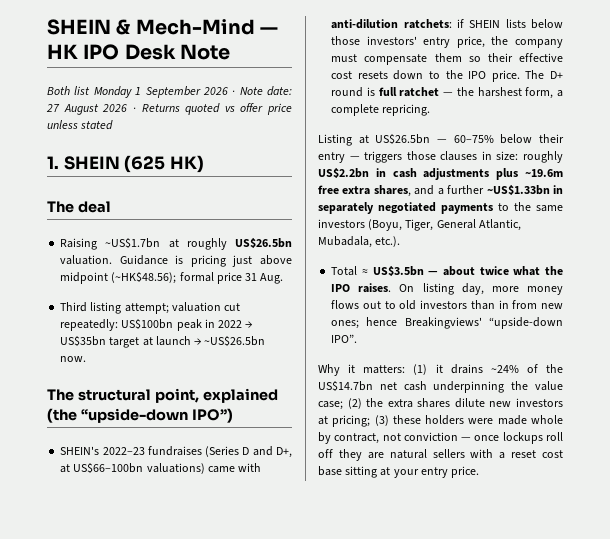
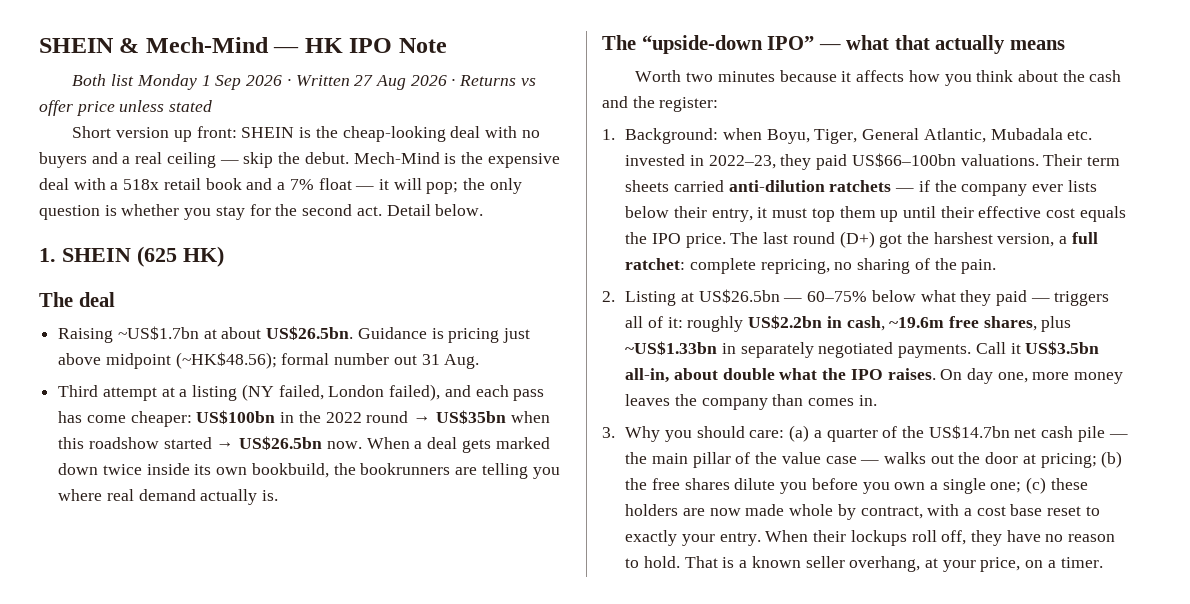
- SHEIN & Mech-Mind — HK IPO Desk Note
+ SHEIN & Mech-Mind — HK IPO Note
- Both list Monday 1 September 2026 · Note date: 27 August 2026 · Returns quoted vs offer price unless stated
+ Both list Monday 1 Sep 2026 · Written 27 Aug 2026 · Returns vs offer price unless stated
+ Short version up front: SHEIN is the cheap-looking deal with no buyers and a real ceiling — skip the debut. Mech-Mind is the expensive deal with a 518x retail book and a 7% float — it will pop; the only question is whether you stay for the second act. Detail below.
- Raising ~US$1.7bn at roughly US$26.5bn valuation. Guidance is pricing just above midpoint (~HK$48.56); formal price 31 Aug.
+ Raising ~US$1.7bn at about US$26.5bn. Guidance is pricing just above midpoint (~HK$48.56); formal number out 31 Aug.
- Third listing attempt; valuation cut repeatedly: US$100bn peak in 2022 → US$35bn target at launch → ~US$26.5bn now.
- The structural point, explained (the “upside-down IPO”)
- SHEIN's 2022–23 fundraises (Series D and D+, at US$66–100bn valuations) came with anti-dilution ratchets: if SHEIN lists below those investors' entry price, the company must compensate them so their effective cost resets down to the IPO price. The D+ round is full ratchet — the harshest form, a complete repricing.
- Listing at US$26.5bn — 60–75% below their entry — triggers those clauses in size: roughly US$2.2bn in cash adjustments plus ~19.6m free extra shares, and a further ~US$1.33bn in separately negotiated payments to the same investors (Boyu, Tiger, General Atlantic, Mubadala, etc.).
- Total ≈ US$3.5bn — about twice what the IPO raises.
+ Third attempt at a listing (NY failed, London failed), and each pass has come cheaper: US$100bn in the 2022 round → US$35bn when this roadshow started → US$26.5bn now. When a deal gets marked down twice inside its own bookbuild, the bookrunners are telling you where real demand actually is.
+ The “upside-down IPO” — what that actually means
+ Worth two minutes because it affects how you think about the cash and the register:
+ 1. Background: when Boyu, Tiger, General Atlantic, Mubadala etc. invested in 2022–23, they paid US$66–100bn valuations. Their term sheets carried anti-dilution ratchets — if the company ever lists below their entry, it must top them up until their effective cost equals the IPO price. The last round (D+) got the harshest version, a full ratchet: complete repricing, no sharing of the pain.
+ 2. Listing at US$26.5bn — 60–75% below what they paid — triggers all of it: roughly US$2.2bn in cash, ~19.6m free shares, plus ~US$1.33bn in separately negotiated payments. Call it US$3.5bn all-in, about double what the IPO raises.
- On listing day, more money flows out to old investors than in from new ones; hence Breakingviews' “upside-down IPO”.
- Why it matters: (1) it drains ~24% of the US$14.7bn net cash underpinning the value case; (2) the extra shares dilute new investors at pricing; (3) these holders were made whole by contract, not conviction — once lockups roll off they are natural sellers with a reset cost base sitting at your entry price.
+ On day one, more money leaves the company than comes in.
+ 3. Why you should care: (a) a quarter of the US$14.7bn net cash pile — the main pillar of the value case — walks out the door at pricing; (b) the free shares dilute you before you own a single one; (c) these holders are now made whole by contract, with a cost base reset to exactly your entry. When their lockups roll off, they have no reason to hold. That is a known seller overhang, at your price, on a timer.

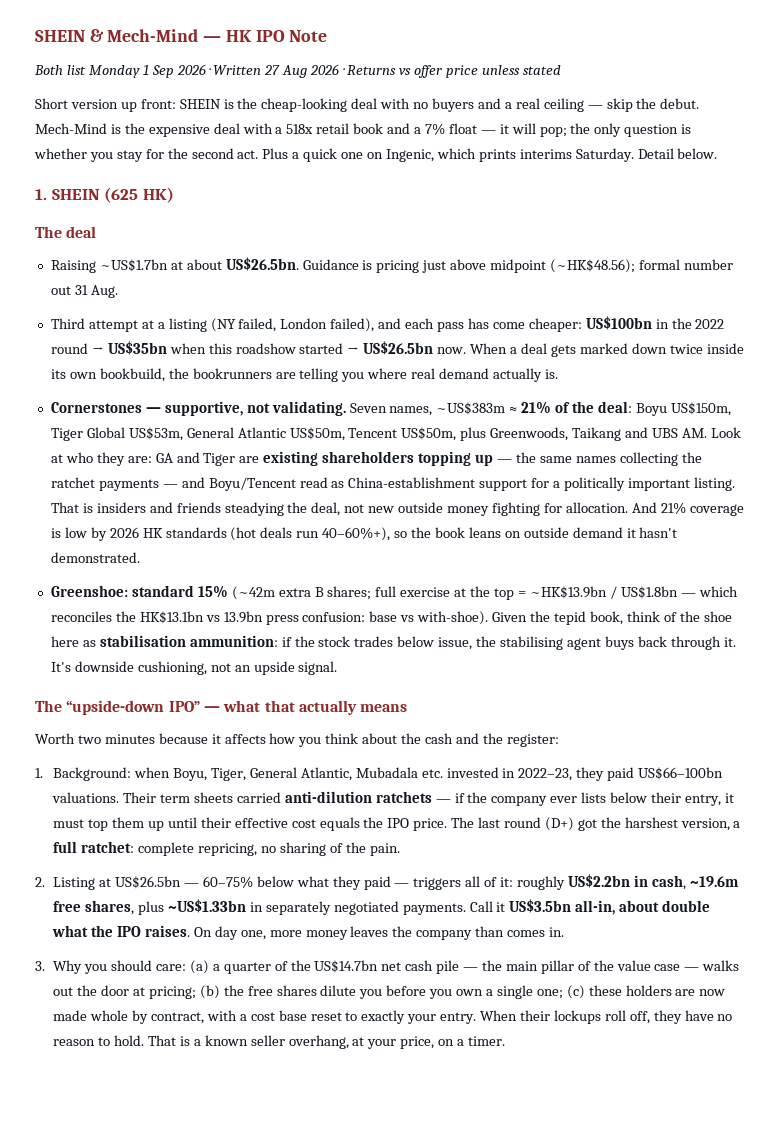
+ Plus a quick one on Ingenic, which prints interims Saturday.
+ Cornerstones — supportive, not validating. Seven names, ~US$383m ≈ 21% of the deal: Boyu US$150m, Tiger Global US$53m, General Atlantic US$50m, Tencent US$50m, plus Greenwoods, Taikang and UBS AM. Look at who they are: GA and Tiger are existing shareholders topping up — the same names collecting the ratchet payments — and Boyu/Tencent read as China-establishment support for a politically important listing. That is insiders and friends steadying the deal, not new outside money fighting for allocation. And 21% coverage is low by 2026 HK standards (hot deals run 40–60%+), so the book leans on outside demand it hasn't demonstrated.
+ Greenshoe: standard 15% (~42m extra B shares; full exercise at the top = ~HK$13.9bn / US$1.8bn — which reconciles the HK$13.1bn vs 13.9bn press confusion: base vs with-shoe). Given the tepid book, think of the shoe here as stabilisation ammunition: if the stock trades below issue, the stabilising agent buys back through it. It's downside cushioning, not an upside signal.

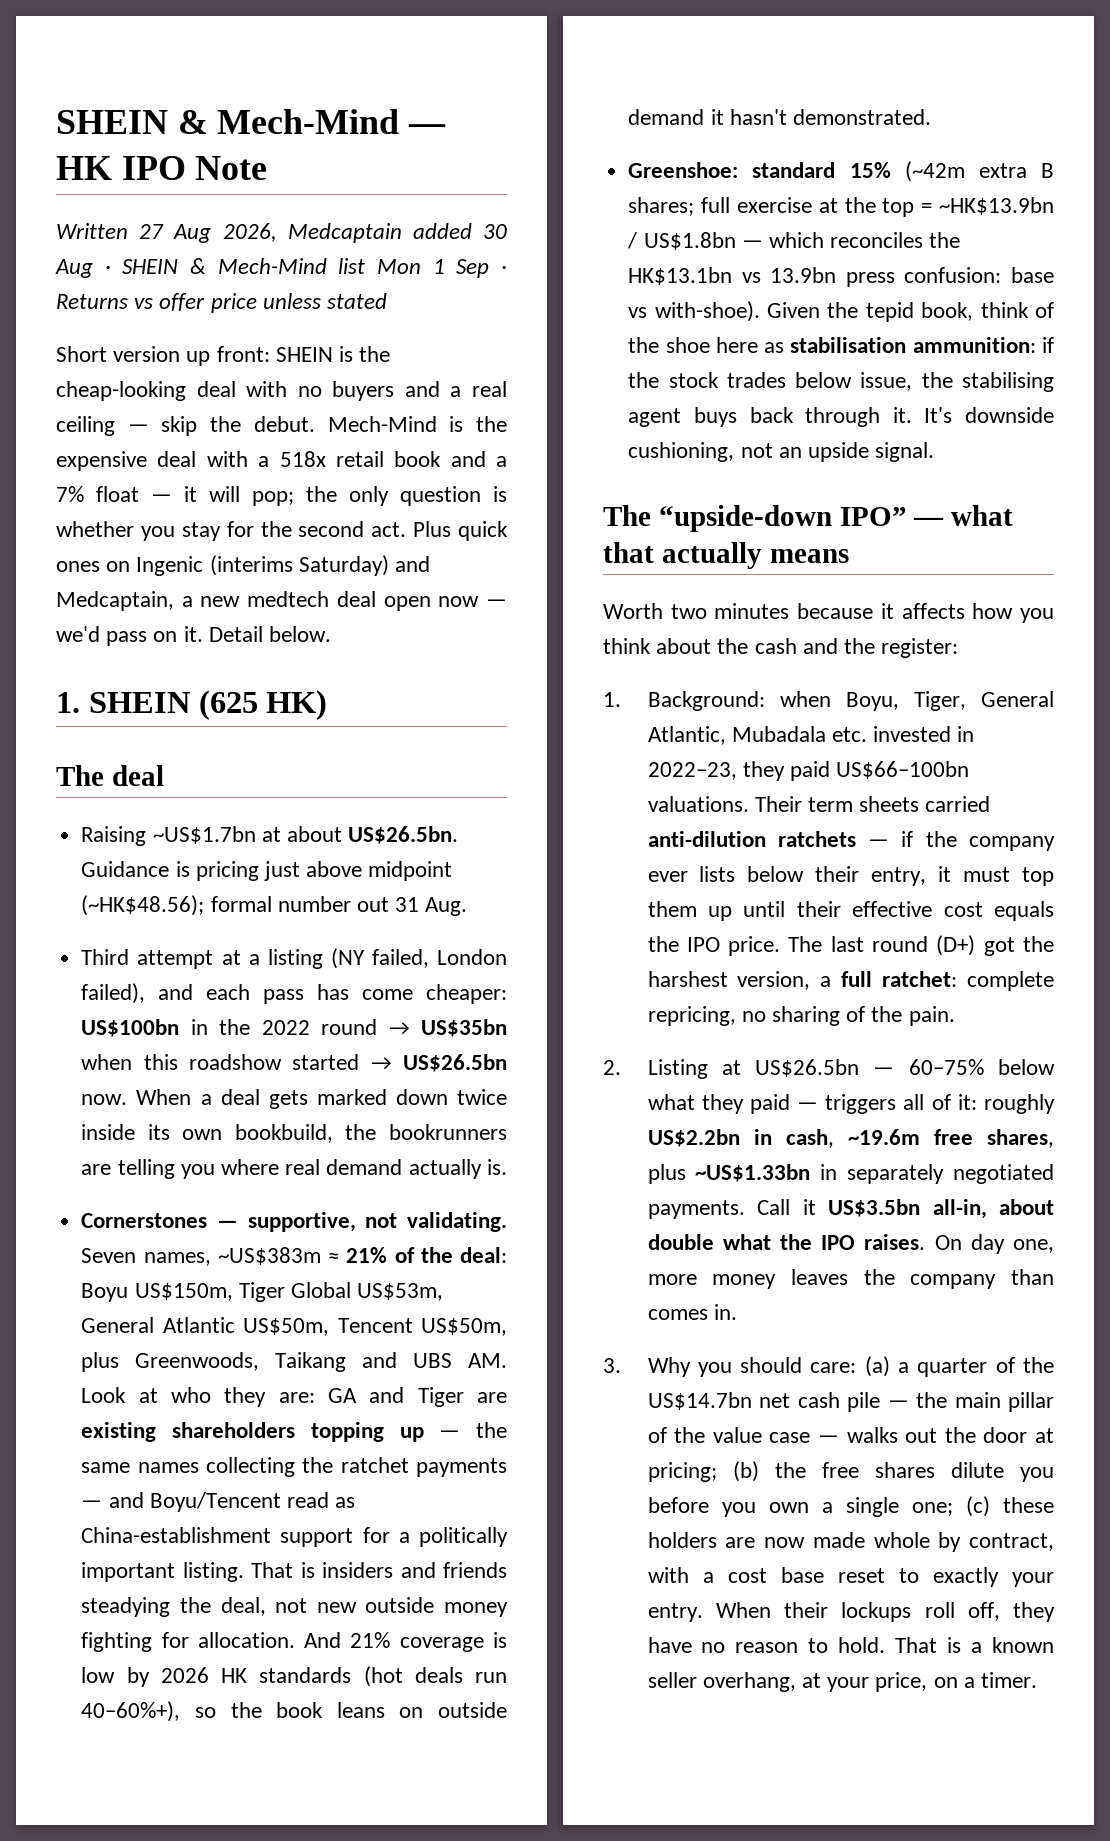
- Both list Monday 1 Sep 2026 · Written 27 Aug 2026 · Returns vs offer price unless stated
+ Written 27 Aug 2026, Medcaptain added 30 Aug · SHEIN & Mech-Mind list Mon 1 Sep · Returns vs offer price unless stated
- Plus a quick one on Ingenic, which prints interims Saturday.
+ Plus quick ones on Ingenic (interims Saturday) and Medcaptain, a new medtech deal open now — we'd pass on it.

